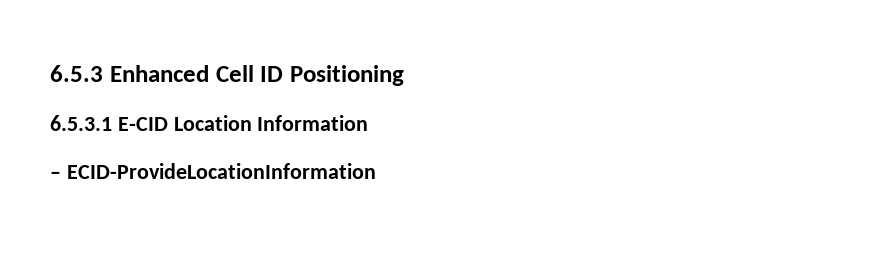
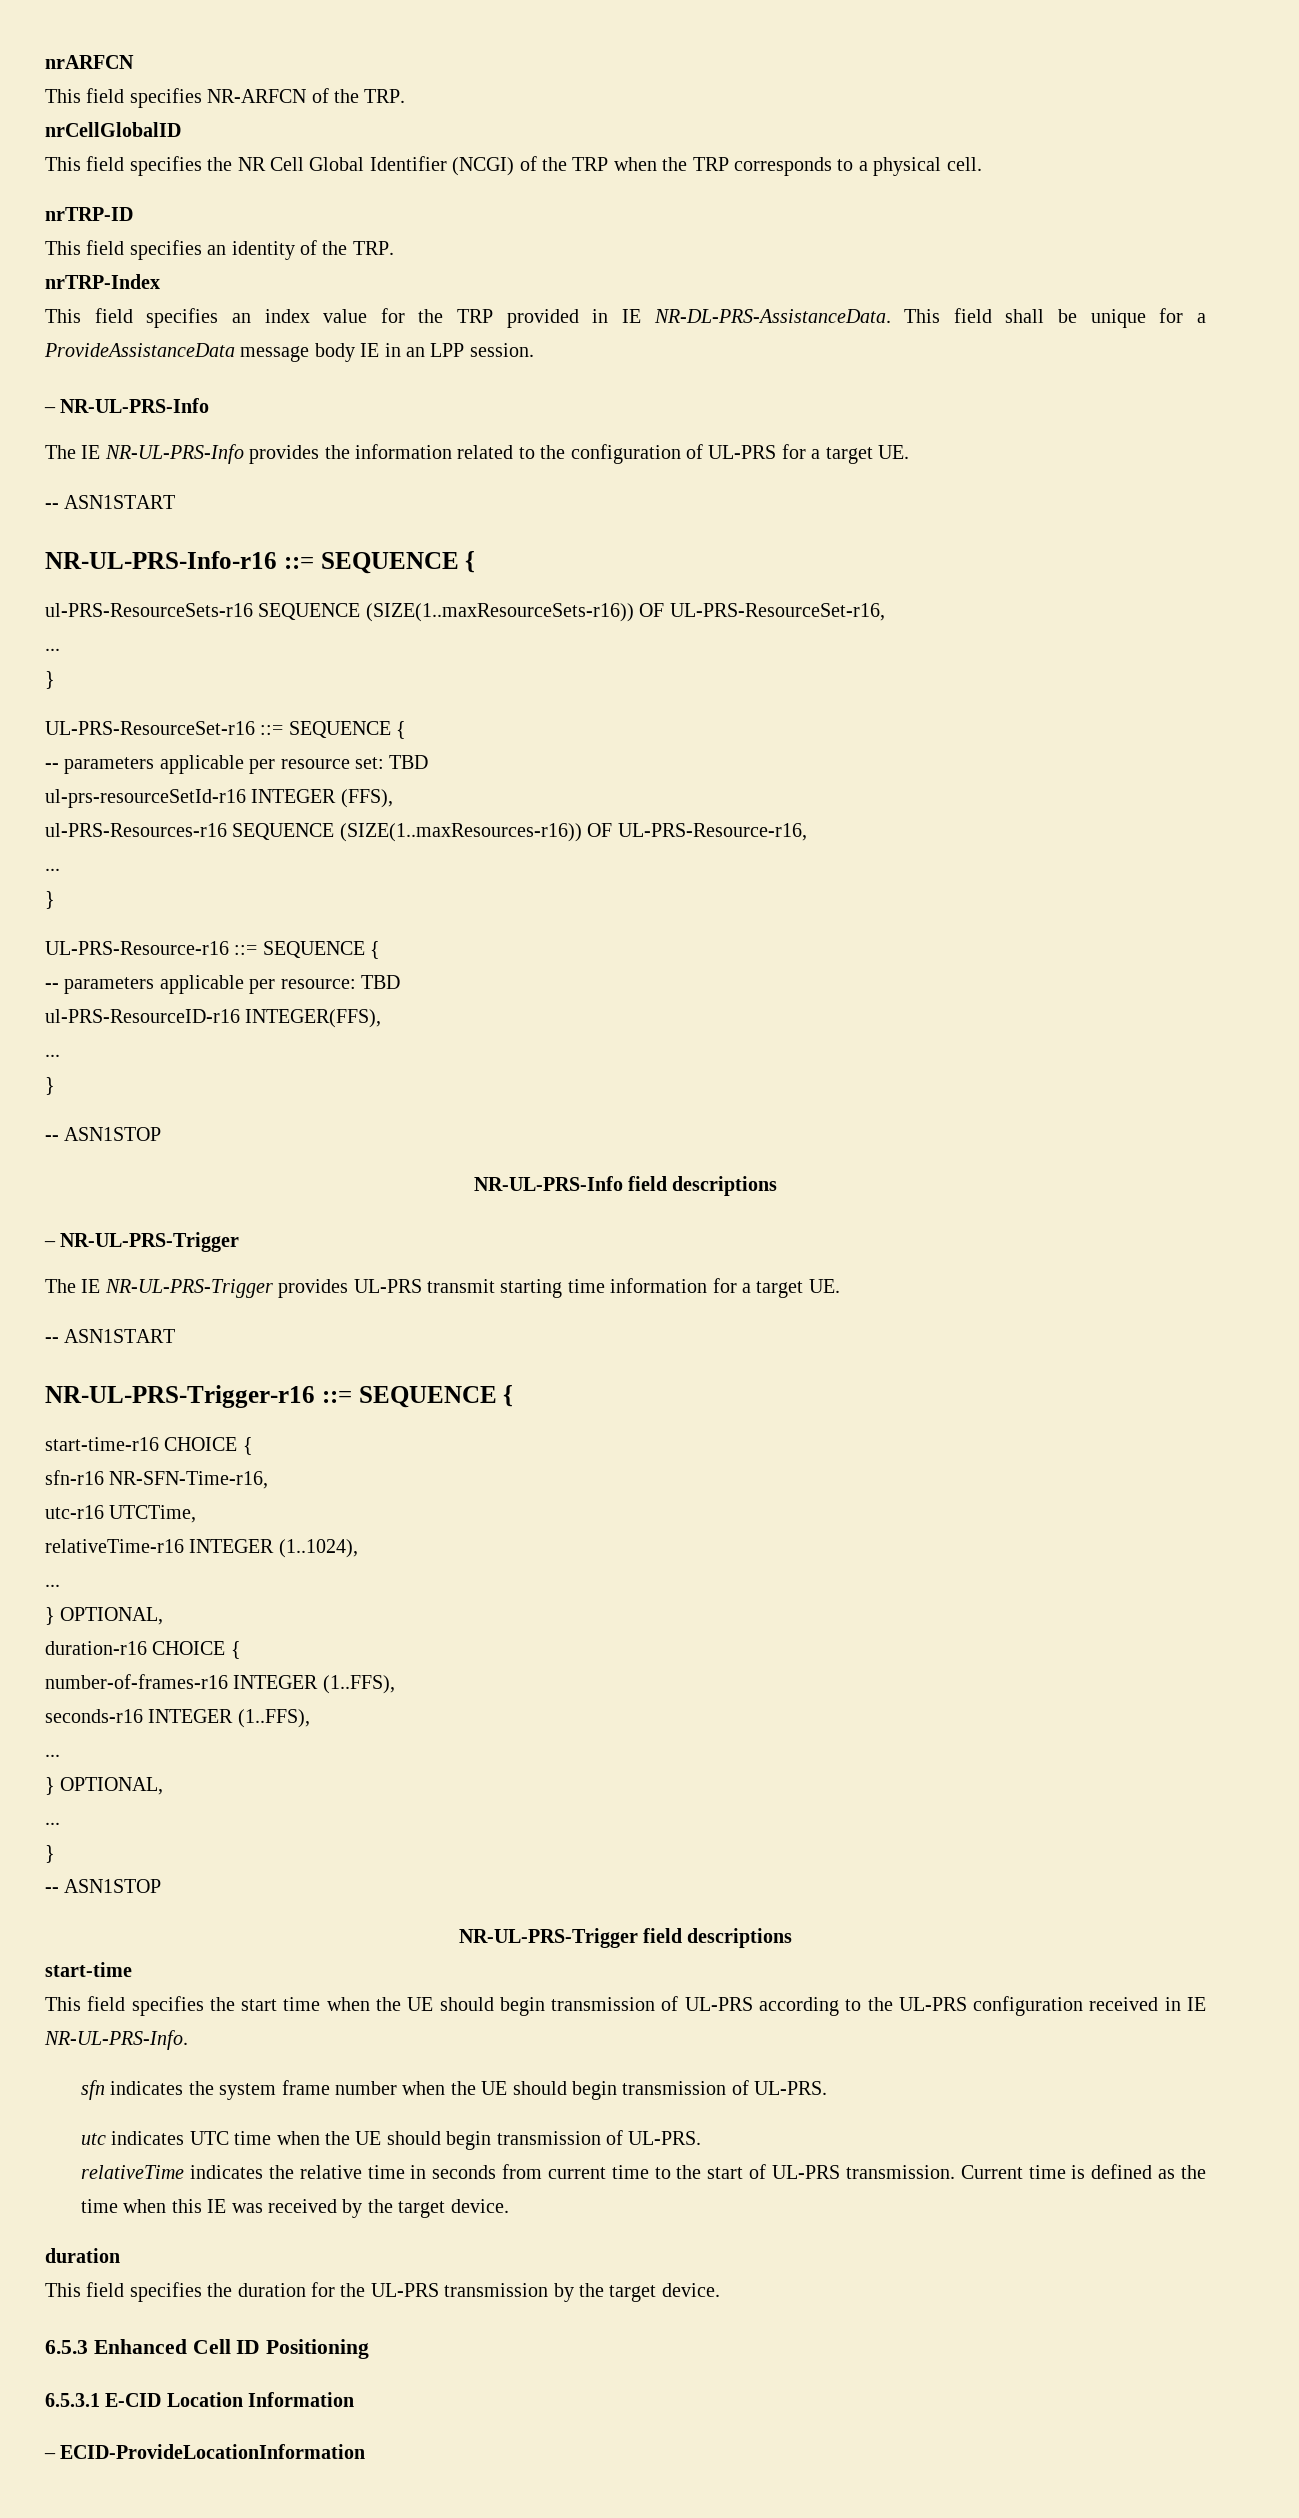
+ nrARFCN
+ This field specifies NR-ARFCN of the TRP.
+ nrCellGlobalID
+ This field specifies the NR Cell Global Identifier (NCGI) of the TRP when the TRP corresponds to a physical cell.
+ nrTRP-ID
+ This field specifies an identity of the TRP.
+ nrTRP-Index
+ This field specifies an index value for the TRP provided in IE NR-DL-PRS-AssistanceData. This field shall be unique for a ProvideAssistanceData message body IE in an LPP session.
+ – NR-UL-PRS-Info
+ The IE NR-UL-PRS-Info provides the information related to the configuration of UL-PRS for a target UE.
+ -- ASN1START
+ NR-UL-PRS-Info-r16 ::= SEQUENCE {
+ ul-PRS-ResourceSets-r16 SEQUENCE (SIZE(1..maxResourceSets-r16)) OF UL-PRS-ResourceSet-r16,
+ ...
+ }
+ UL-PRS-ResourceSet-r16 ::= SEQUENCE {
+ -- parameters applicable per resource set: TBD
+ ul-prs-resourceSetId-r16 INTEGER (FFS),
+ ul-PRS-Resources-r16 SEQUENCE (SIZE(1..maxResources-r16)) OF UL-PRS-Resource-r16,
+ ...
+ }
+ UL-PRS-Resource-r16 ::= SEQUENCE {
+ -- parameters applicable per resource: TBD
+ ul-PRS-ResourceID-r16 INTEGER(FFS),
+ ...
+ }
+ -- ASN1STOP
+ NR-UL-PRS-Info field descriptions
+ – NR-UL-PRS-Trigger
+ The IE NR-UL-PRS-Trigger provides UL-PRS transmit starting time information for a target UE.
+ -- ASN1START
+ NR-UL-PRS-Trigger-r16 ::= SEQUENCE {
+ start-time-r16 CHOICE {
+ sfn-r16 NR-SFN-Time-r16,
+ utc-r16 UTCTime,
+ relativeTime-r16 INTEGER (1..1024),
+ ...
+ } OPTIONAL,
+ duration-r16 CHOICE {
+ number-of-frames-r16 INTEGER (1..FFS),
+ seconds-r16 INTEGER (1..FFS),
+ ...
+ } OPTIONAL,
+ ...
+ }
+ -- ASN1STOP
+ NR-UL-PRS-Trigger field descriptions
+ start-time
+ This field specifies the start time when the UE should begin transmission of UL-PRS according to the UL-PRS configuration received in IE NR-UL-PRS-Info.
+ sfn indicates the system frame number when the UE should begin transmission of UL-PRS.
+ utc indicates UTC time when the UE should begin transmission of UL-PRS.
+ relativeTime indicates the relative time in seconds from current time to the start of UL-PRS transmission. Current time is defined as the time when this IE was received by the target device.
+ duration
+ This field specifies the duration for the UL-PRS transmission by the target device.

